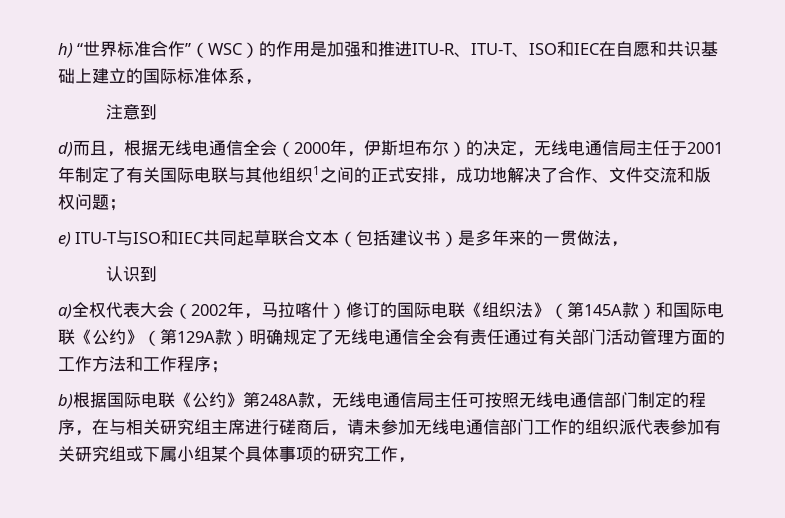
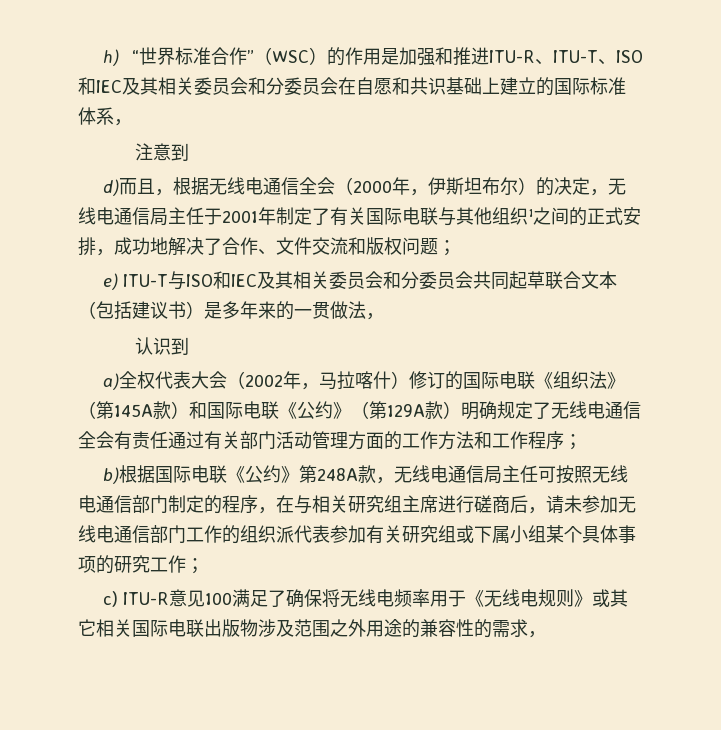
- h) “世界标准合作”（WSC）的作用是加强和推进ITU-R、ITU-T、ISO和IEC在自愿和共识基础上建立的国际标准体系，
+ h) “世界标准合作”（WSC）的作用是加强和推进ITU-R、ITU-T、ISO和IEC及其相关委员会和分委员会在自愿和共识基础上建立的国际标准体系，
- e) ITU-T与ISO和IEC共同起草联合文本（包括建议书）是多年来的一贯做法，
+ e) ITU-T与ISO和IEC及其相关委员会和分委员会共同起草联合文本（包括建议书）是多年来的一贯做法，
- b)根据国际电联《公约》第248A款，无线电通信局主任可按照无线电通信部门制定的程序，在与相关研究组主席进行磋商后，请未参加无线电通信部门工作的组织派代表参加有关研究组或下属小组某个具体事项的研究工作，
+ b)根据国际电联《公约》第248A款，无线电通信局主任可按照无线电通信部门制定的程序，在与相关研究组主席进行磋商后，请未参加无线电通信部门工作的组织派代表参加有关研究组或下属小组某个具体事项的研究工作；
+ c) ITU-R意见100满足了确保将无线电频率用于《无线电规则》或其它相关国际电联出版物涉及范围之外用途的兼容性的需求，

